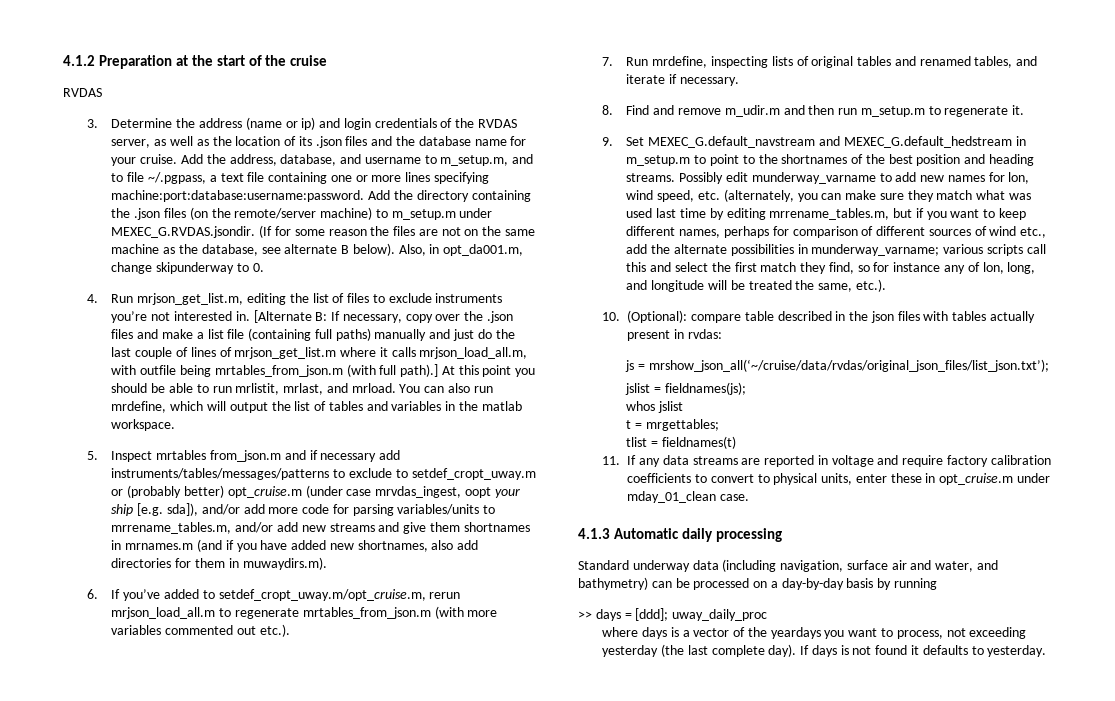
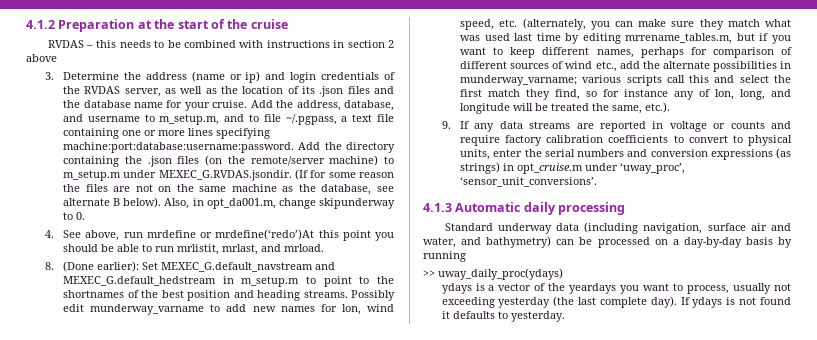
  4.1.2 Preparation at the start of the cruise
- RVDAS
+ RVDAS – this needs to be combined with instructions in section 2 above
- 4. Run mrjson_get_list.m, editing the list of files to exclude instruments you’re not interested in. [Alternate B: If necessary, copy over the .json files and make a list file (containing full paths) manually and just do the last couple of lines of mrjson_get_list.m where it calls mrjson_load_all.m, with outfile being mrtables_from_json.m (with full path).] At this point you should be able to run mrlistit, mrlast, and mrload. You can also run mrdefine, which will output the list of tables and variables in the matlab workspace.
- 5. Inspect mrtables from_json.m and if necessary add instruments/tables/messages/patterns to exclude to setdef_cropt_uway.m or (probably better) opt_cruise.m (under case mrvdas_ingest, oopt your ship [e.g. sda]), and/or add more code for parsing variables/units to mrrename_tables.m, and/or add new streams and give them shortnames in mrnames.m (and if you have added new shortnames, also add directories for them in muwaydirs.m).
- 6. If you’ve added to setdef_cropt_uway.m/opt_cruise.m, rerun mrjson_load_all.m to regenerate mrtables_from_json.m (with more variables commented out etc.).
- 7. Run mrdefine, inspecting lists of original tables and renamed tables, and iterate if necessary.
- 8. Find and remove m_udir.m and then run m_setup.m to regenerate it.
- 9. Set MEXEC_G.default_navstream and MEXEC_G.default_hedstream in m_setup.m to point to the shortnames of the best position and heading streams.
+ 4. See above, run mrdefine or mrdefine(‘redo’)At this point you should be able to run mrlistit, mrlast, and mrload.
+ 8. (Done earlier): Set MEXEC_G.default_navstream and MEXEC_G.default_hedstream in m_setup.m to point to the shortnames of the best position and heading streams.
- 10. (Optional): compare table described in the json files with tables actually present in rvdas:
- js = mrshow_json_all(‘~/cruise/data/rvdas/original_json_files/list_json.txt’);
- jslist = fieldnames(js);
- whos jslist
- t = mrgettables;
- tlist = fieldnames(t)
- 11. If any data streams are reported in voltage and require factory calibration coefficients to convert to physical units, enter these in opt_cruise.m under mday_01_clean case.
+ 9. If any data streams are reported in voltage or counts and require factory calibration coefficients to convert to physical units, enter the serial numbers and conversion expressions (as strings) in opt_cruise.m under ‘uway_proc’, ‘sensor_unit_conversions’.
- >> days = [ddd]; uway_daily_proc
- where days is a vector of the yeardays you want to process, not exceeding yesterday (the last complete day).
+ >> uway_daily_proc(ydays)
+ ydays is a vector of the yeardays you want to process, usually not exceeding yesterday (the last complete day).
- If days is not found it defaults to yesterday.
+ If ydays is not found it defaults to yesterday.

